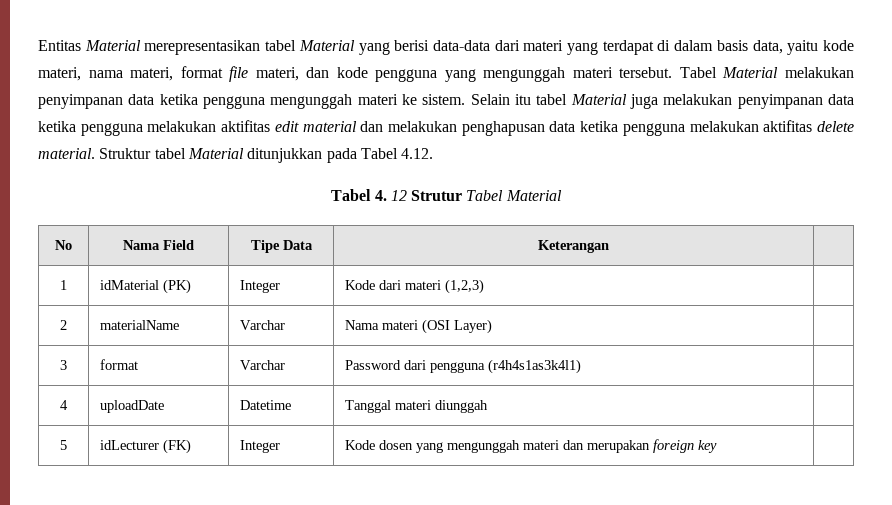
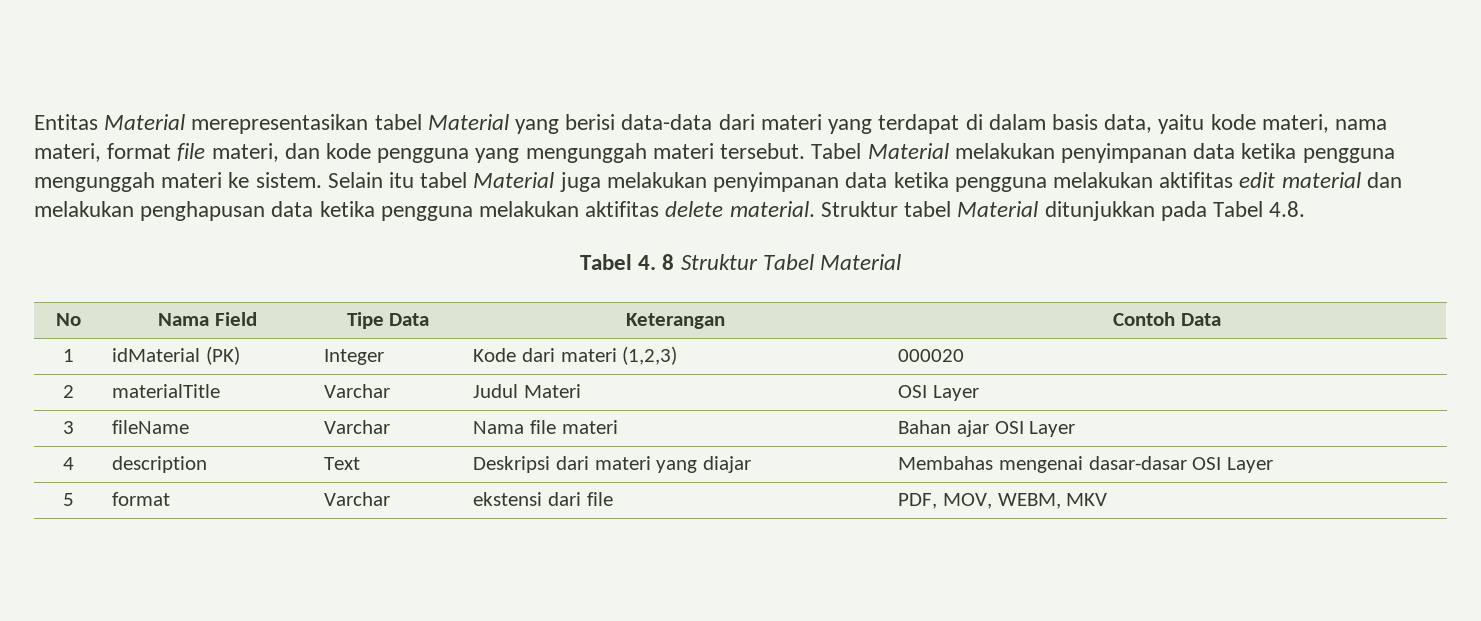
- Struktur tabel Material ditunjukkan pada Tabel 4.12.
+ Struktur tabel Material ditunjukkan pada Tabel 4.8.
- Tabel 4. 12 Strutur Tabel Material
+ Tabel 4. 8 Struktur Tabel Material
- No | Nama Field | Tipe Data | Keterangan |
+ No | Nama Field | Tipe Data | Keterangan | Contoh Data
- 1 | idMaterial (PK) | Integer | Kode dari materi (1,2,3) |
+ 1 | idMaterial (PK) | Integer | Kode dari materi (1,2,3) | 000020
- 2 | materialName | Varchar | Nama materi (OSI Layer) |
- 3 | format | Varchar | Password dari pengguna (r4h4s1as3k4l1) |
- 4 | uploadDate | Datetime | Tanggal materi diunggah |
- 5 | idLecturer (FK) | Integer | Kode dosen yang mengunggah materi dan merupakan foreign key |
+ 2 | materialTitle | Varchar | Judul Materi | OSI Layer
+ 3 | fileName | Varchar | Nama file materi | Bahan ajar OSI Layer
+ 4 | description | Text | Deskripsi dari materi yang diajar | Membahas mengenai dasar-dasar OSI Layer
+ 5 | format | Varchar | ekstensi dari file | PDF, MOV, WEBM, MKV

